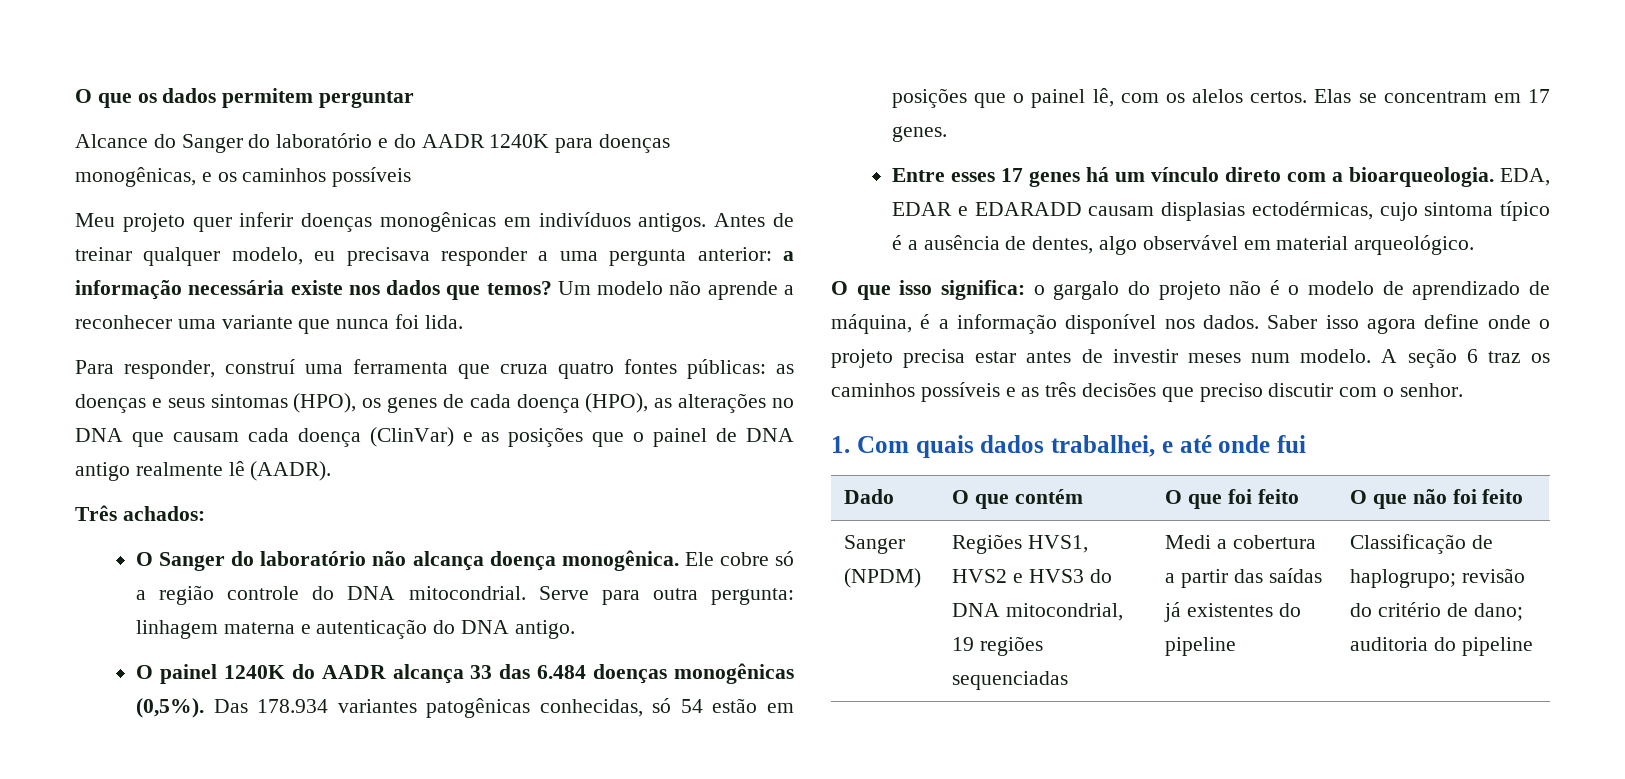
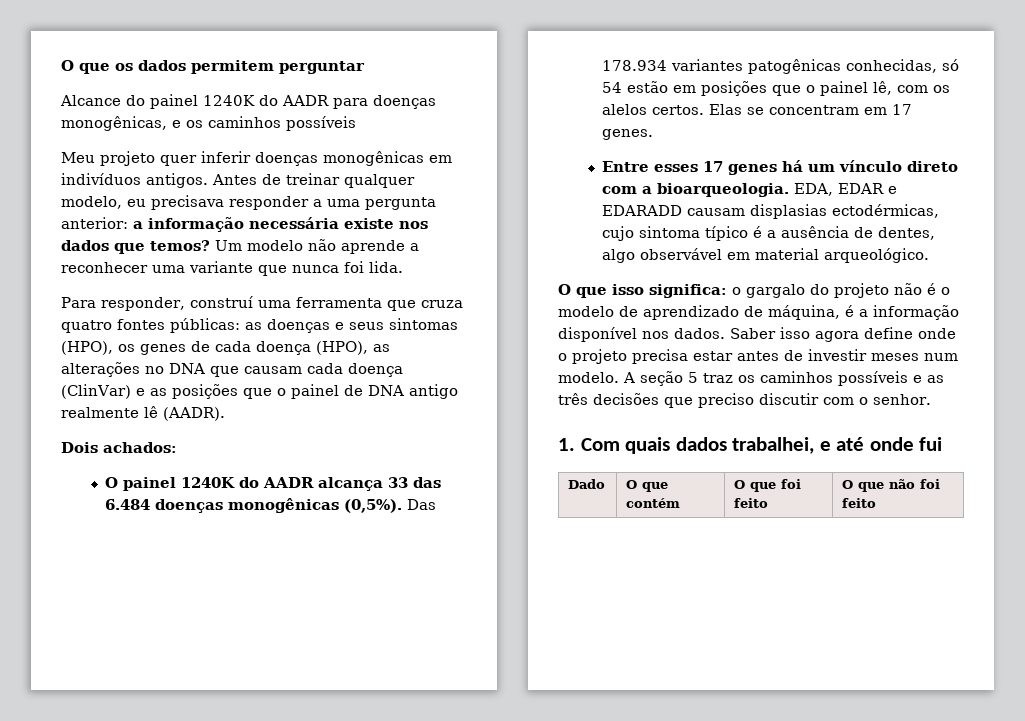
- Alcance do Sanger do laboratório e do AADR 1240K para doenças monogênicas, e os caminhos possíveis
+ Alcance do painel 1240K do AADR para doenças monogênicas, e os caminhos possíveis
- Três achados:
+ Dois achados:
- O Sanger do laboratório não alcança doença monogênica. Ele cobre só a região controle do DNA mitocondrial. Serve para outra pergunta: linhagem materna e autenticação do DNA antigo.
- A seção 6 traz os caminhos possíveis e as três decisões que preciso discutir com o senhor.
+ A seção 5 traz os caminhos possíveis e as três decisões que preciso discutir com o senhor.
- Sanger (NPDM) | Regiões HVS1, HVS2 e HVS3 do DNA mitocondrial, 19 regiões sequenciadas | Medi a cobertura a partir das saídas já existentes do pipeline | Classificação de haplogrupo; revisão do critério de dano; auditoria do pipeline

